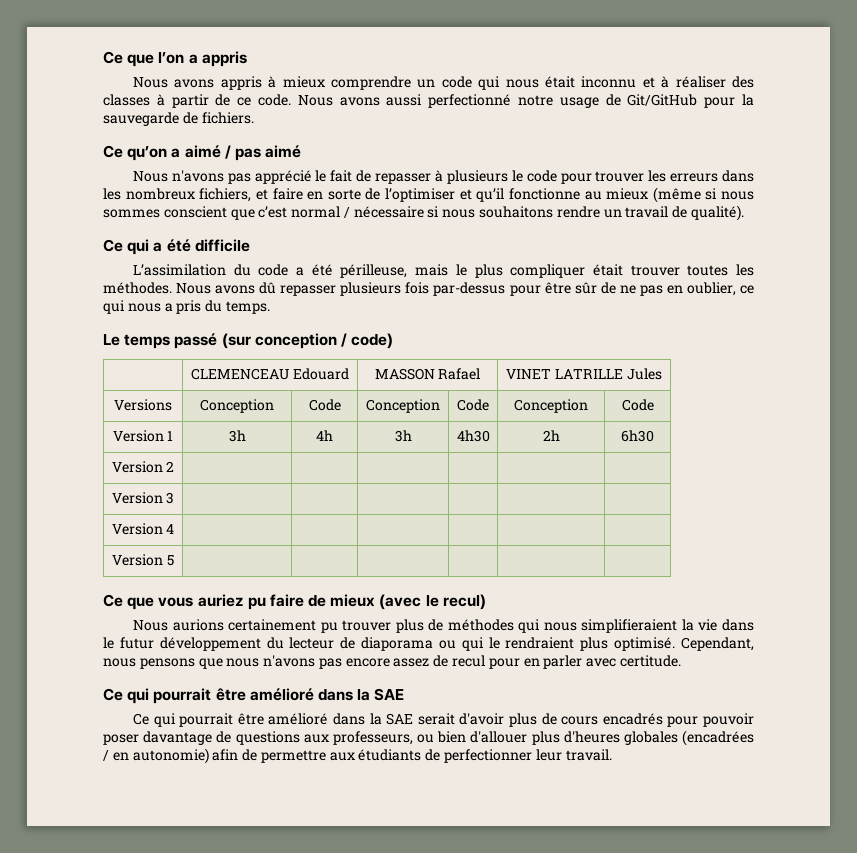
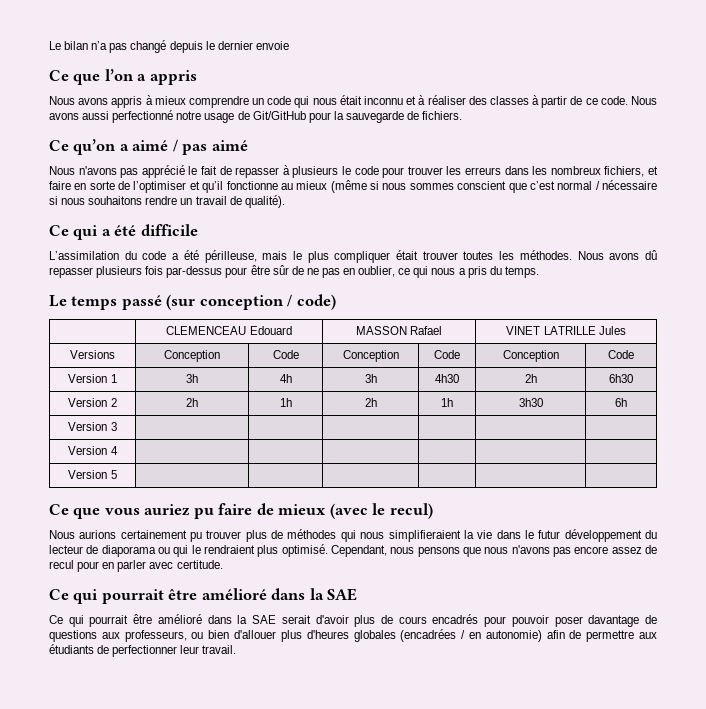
+ Le bilan n’a pas changé depuis le dernier envoie
- Version 2 | | | | | |
+ Version 2 | 2h | 1h | 2h | 1h | 3h30 | 6h

